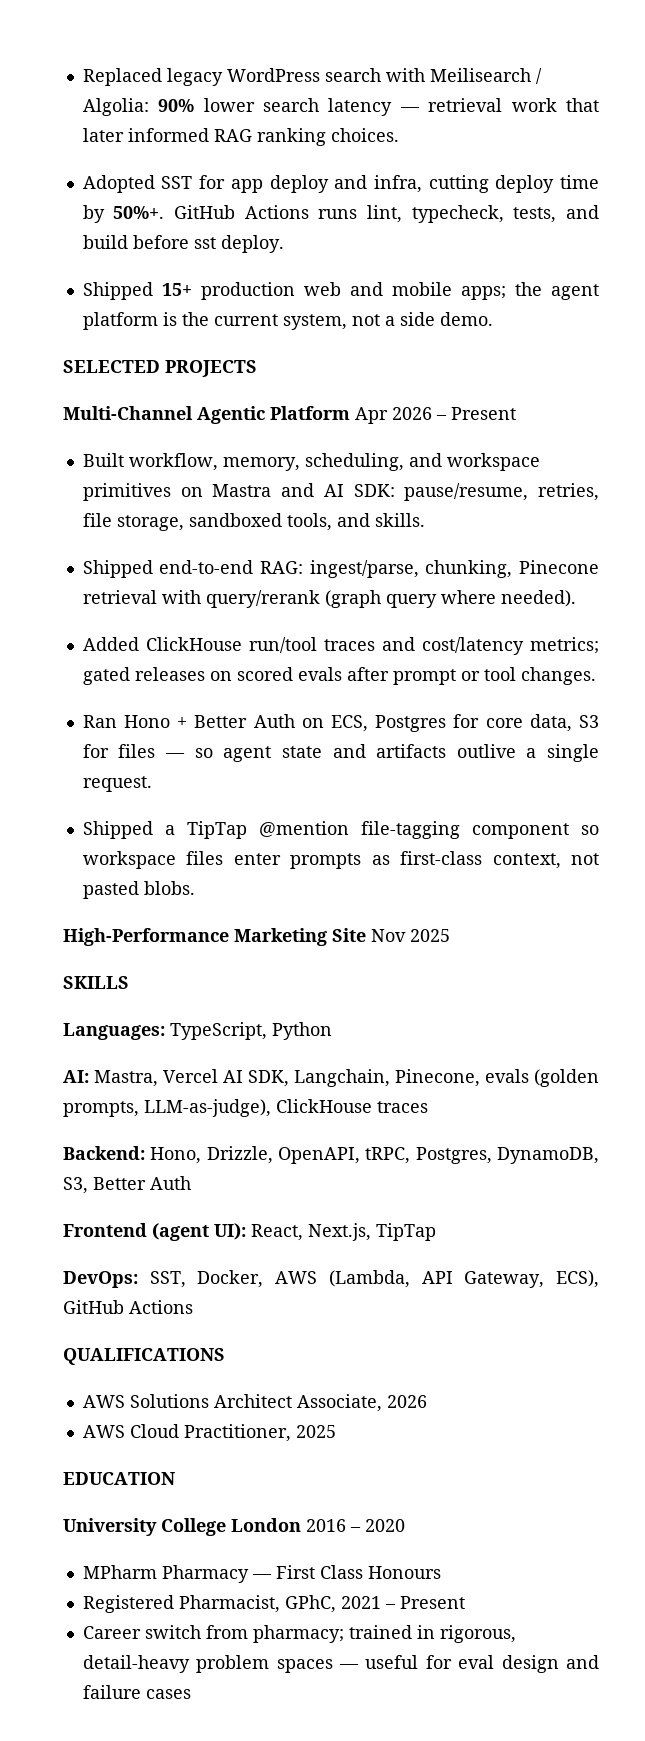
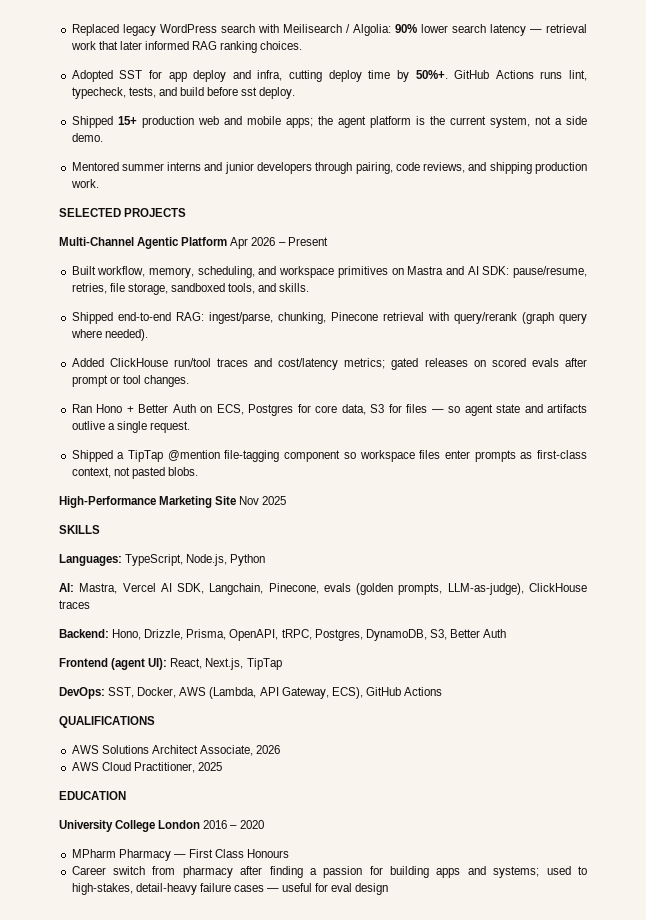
+ Mentored summer interns and junior developers through pairing, code reviews, and shipping production work.
- Languages: TypeScript, Python
+ Languages: TypeScript, Node.js, Python
- Backend: Hono, Drizzle, OpenAPI, tRPC, Postgres, DynamoDB, S3, Better Auth
+ Backend: Hono, Drizzle, Prisma, OpenAPI, tRPC, Postgres, DynamoDB, S3, Better Auth
- Registered Pharmacist, GPhC, 2021 – Present
- Career switch from pharmacy; trained in rigorous, detail-heavy problem spaces — useful for eval design and failure cases
+ Career switch from pharmacy after finding a passion for building apps and systems; used to high-stakes, detail-heavy failure cases — useful for eval design

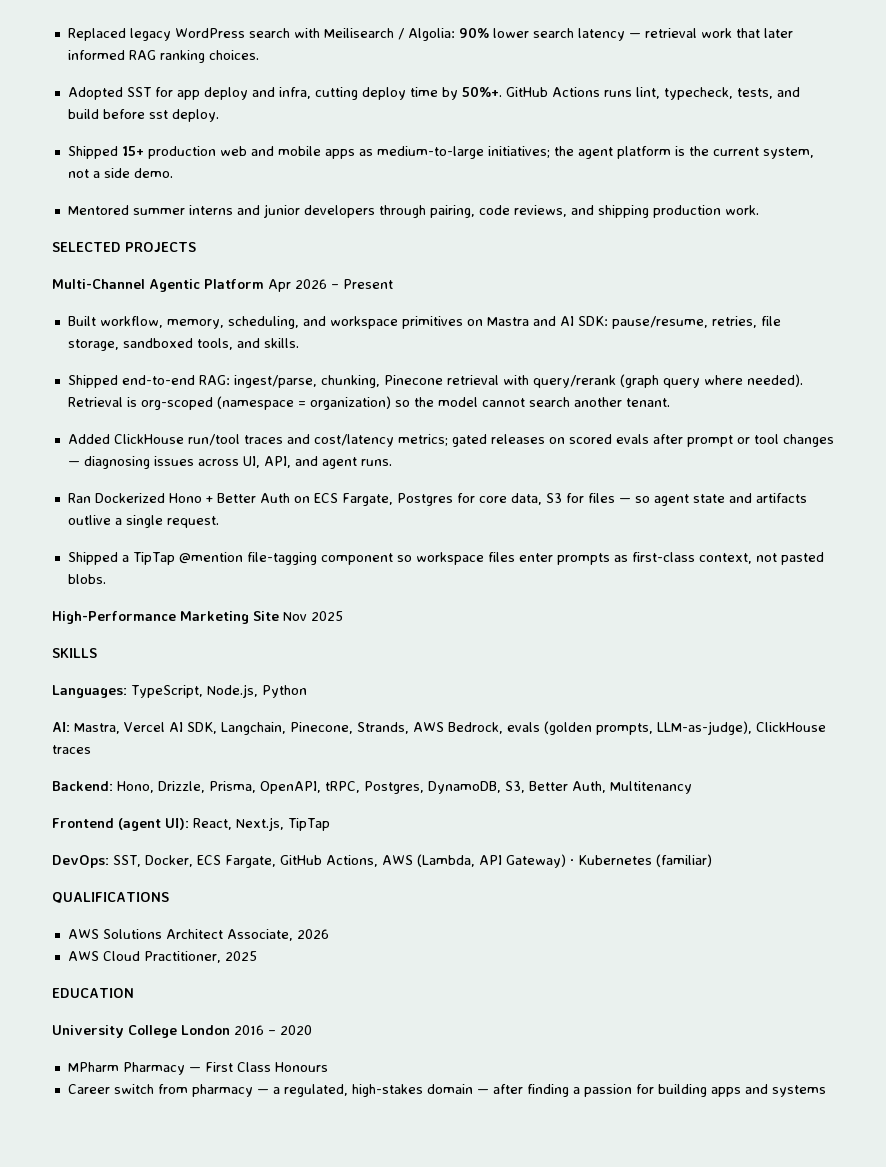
- Shipped 15+ production web and mobile apps; the agent platform is the current system, not a side demo.
+ Shipped 15+ production web and mobile apps as medium-to-large initiatives; the agent platform is the current system, not a side demo.
+ Retrieval is org-scoped (namespace = organization) so the model cannot search another tenant.
- Added ClickHouse run/tool traces and cost/latency metrics; gated releases on scored evals after prompt or tool changes.
+ Added ClickHouse run/tool traces and cost/latency metrics; gated releases on scored evals after prompt or tool changes — diagnosing issues across UI, API, and agent runs.
- Ran Hono + Better Auth on ECS, Postgres for core data, S3 for files — so agent state and artifacts outlive a single request.
+ Ran Dockerized Hono + Better Auth on ECS Fargate, Postgres for core data, S3 for files — so agent state and artifacts outlive a single request.
- AI: Mastra, Vercel AI SDK, Langchain, Pinecone, evals (golden prompts, LLM-as-judge), ClickHouse traces
+ AI: Mastra, Vercel AI SDK, Langchain, Pinecone, Strands, AWS Bedrock, evals (golden prompts, LLM-as-judge), ClickHouse traces
- Backend: Hono, Drizzle, Prisma, OpenAPI, tRPC, Postgres, DynamoDB, S3, Better Auth
+ Backend: Hono, Drizzle, Prisma, OpenAPI, tRPC, Postgres, DynamoDB, S3, Better Auth, Multitenancy
- DevOps: SST, Docker, AWS (Lambda, API Gateway, ECS), GitHub Actions
+ DevOps: SST, Docker, ECS Fargate, GitHub Actions, AWS (Lambda, API Gateway) · Kubernetes (familiar)
- Career switch from pharmacy after finding a passion for building apps and systems; used to high-stakes, detail-heavy failure cases — useful for eval design
+ Career switch from pharmacy — a regulated, high-stakes domain — after finding a passion for building apps and systems

